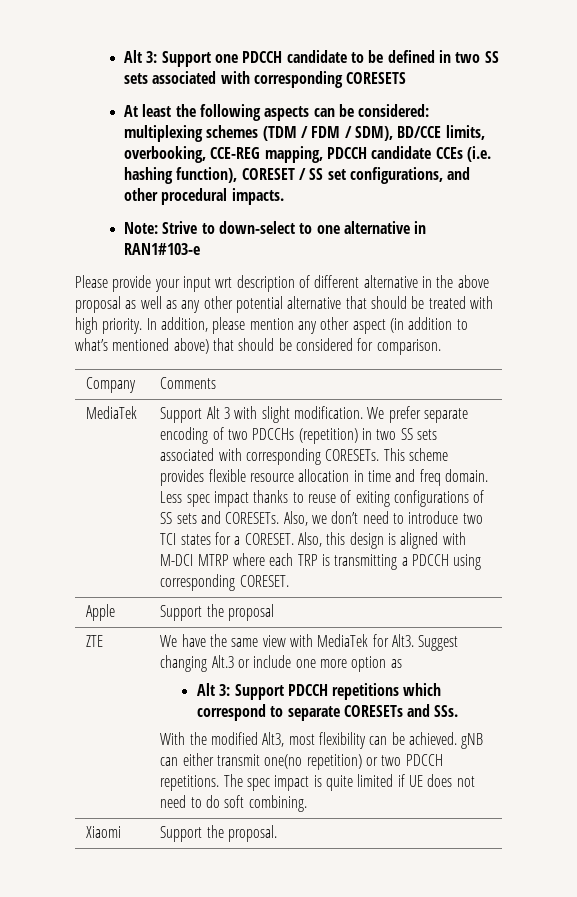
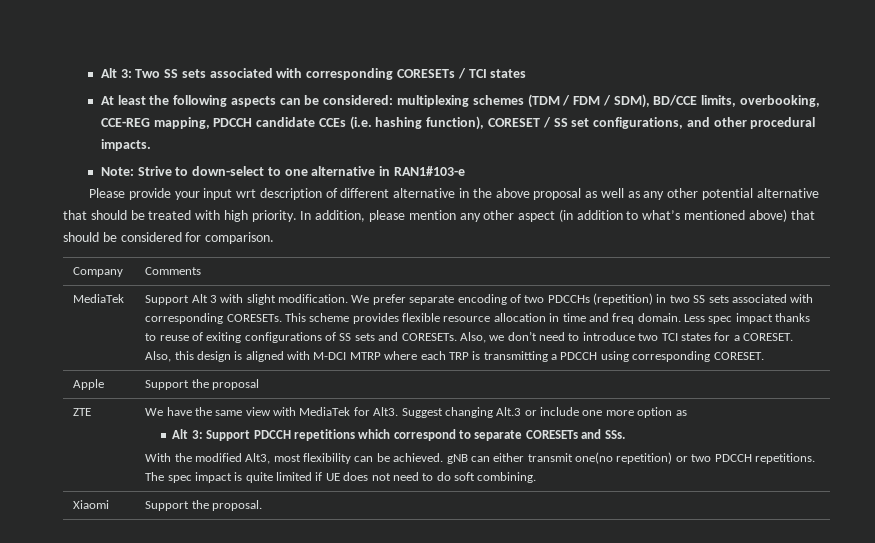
- Alt 3: Support one PDCCH candidate to be defined in two SS sets associated with corresponding CORESETS
+ Alt 3: Two SS sets associated with corresponding CORESETs / TCI states

